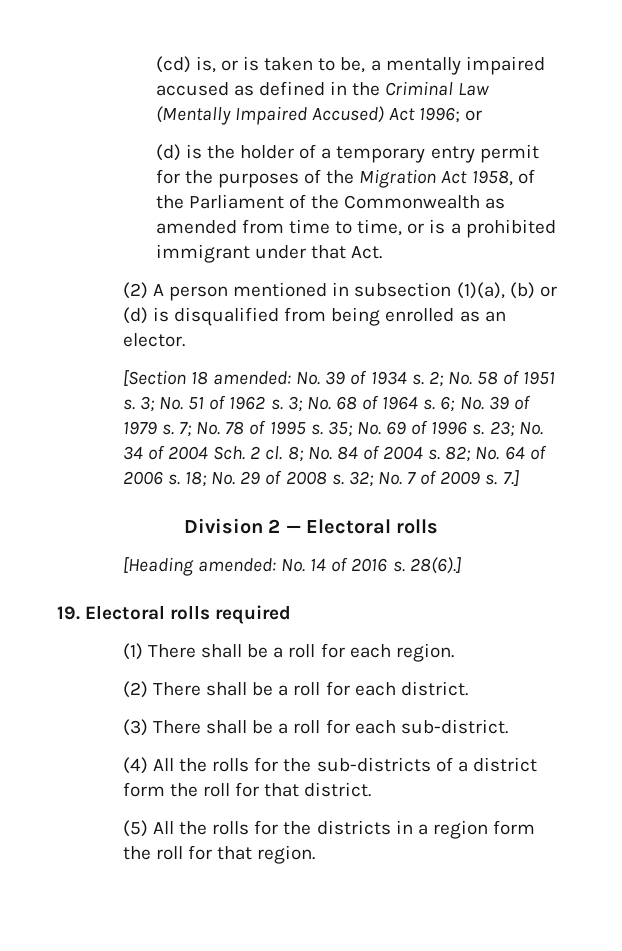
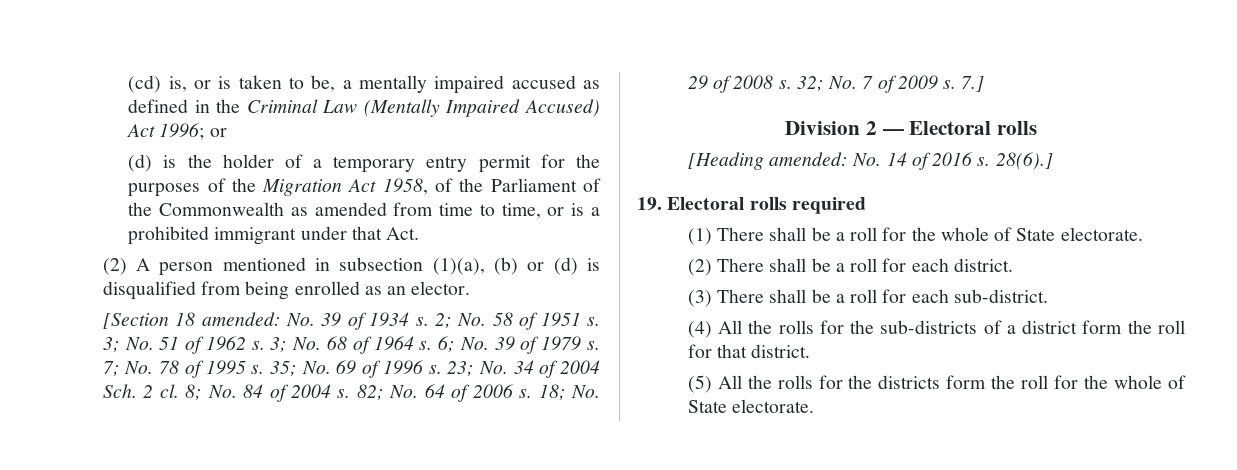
- (1) There shall be a roll for each region.
+ (1) There shall be a roll for the whole of State electorate.
- (5) All the rolls for the districts in a region form the roll for that region.
+ (5) All the rolls for the districts form the roll for the whole of State electorate.

